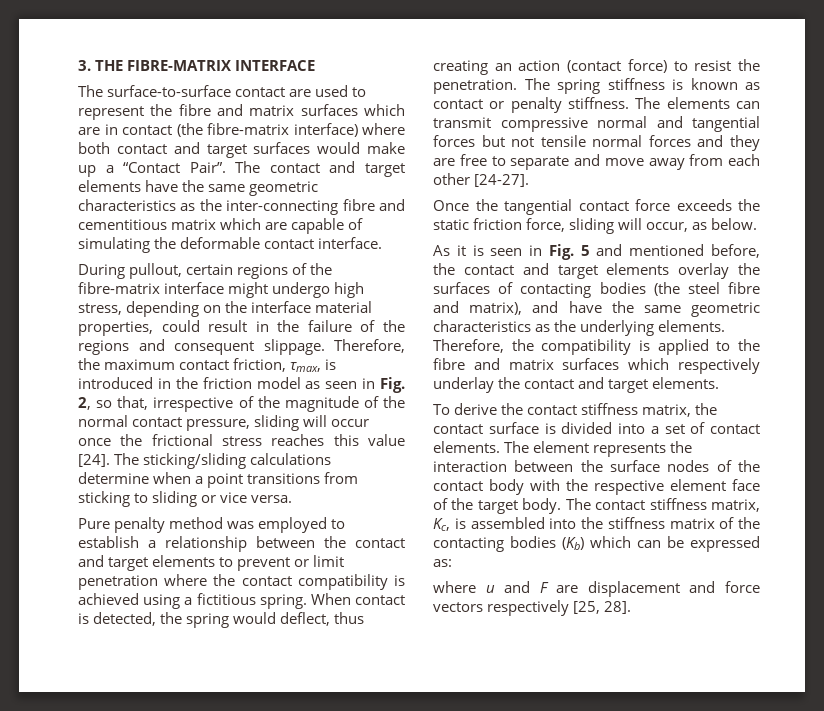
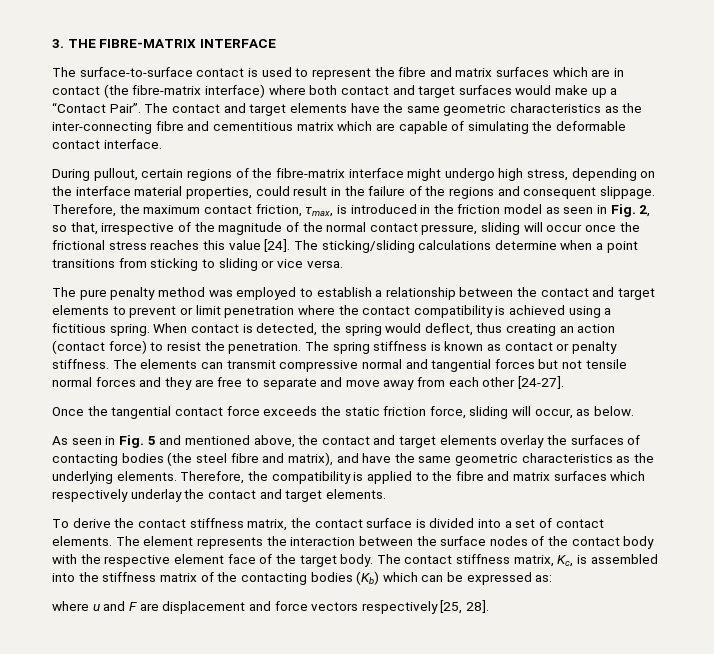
- The surface-to-surface contact are used to represent the fibre and matrix surfaces which are in contact (the fibre-matrix interface) where both contact and target surfaces would make up a “Contact Pair”.
+ The surface-to-surface contact is used to represent the fibre and matrix surfaces which are in contact (the fibre-matrix interface) where both contact and target surfaces would make up a “Contact Pair”.
- Pure penalty method was employed to establish a relationship between the contact and target elements to prevent or limit penetration where the contact compatibility is achieved using a fictitious spring.
+ The pure penalty method was employed to establish a relationship between the contact and target elements to prevent or limit penetration where the contact compatibility is achieved using a fictitious spring.
- As it is seen in Fig. 5 and mentioned before, the contact and target elements overlay the surfaces of contacting bodies (the steel fibre and matrix), and have the same geometric characteristics as the underlying elements.
+ As seen in Fig. 5 and mentioned above, the contact and target elements overlay the surfaces of contacting bodies (the steel fibre and matrix), and have the same geometric characteristics as the underlying elements.

